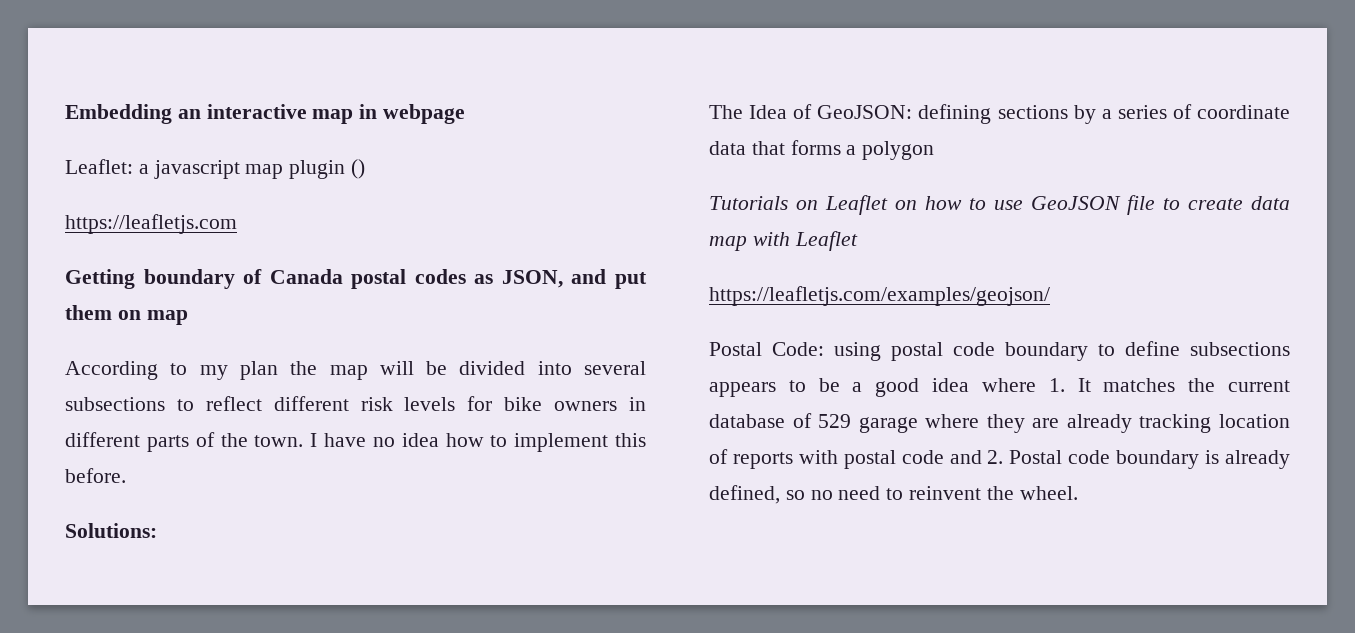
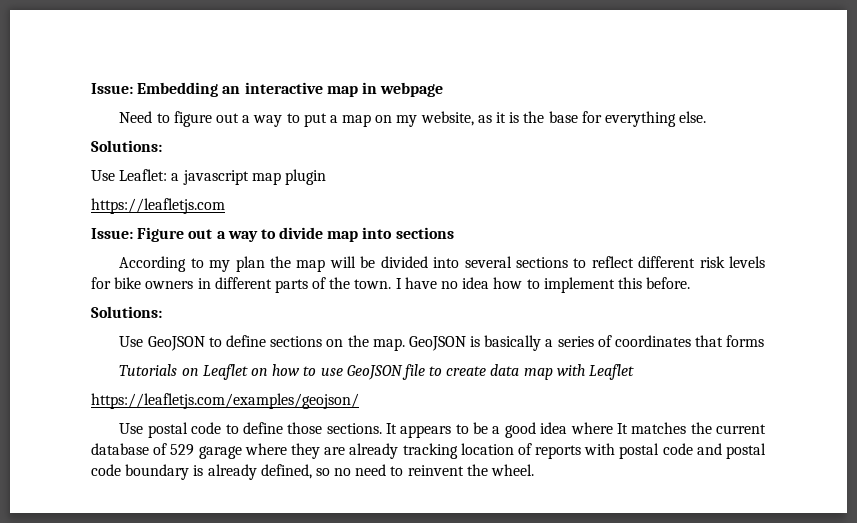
- Embedding an interactive map in webpage
+ Issue: Embedding an interactive map in webpage
- Leaflet: a javascript map plugin ()
+ Need to figure out a way to put a map on my website, as it is the base for everything else.
+ Solutions:
+ Use Leaflet: a javascript map plugin
- Getting boundary of Canada postal codes as JSON, and put them on map
+ Issue: Figure out a way to divide map into sections
- According to my plan the map will be divided into several subsections to reflect different risk levels for bike owners in different parts of the town.
+ According to my plan the map will be divided into several sections to reflect different risk levels for bike owners in different parts of the town.
- The Idea of GeoJSON: defining sections by a series of coordinate data that forms a polygon
+ Use GeoJSON to define sections on the map. GeoJSON is basically a series of coordinates that forms
- Postal Code: using postal code boundary to define subsections appears to be a good idea where 1. It matches the current database of 529 garage where they are already tracking location of reports with postal code and 2. Postal code boundary is already defined, so no need to reinvent the wheel.
+ Use postal code to define those sections. It appears to be a good idea where It matches the current database of 529 garage where they are already tracking location of reports with postal code and postal code boundary is already defined, so no need to reinvent the wheel.

